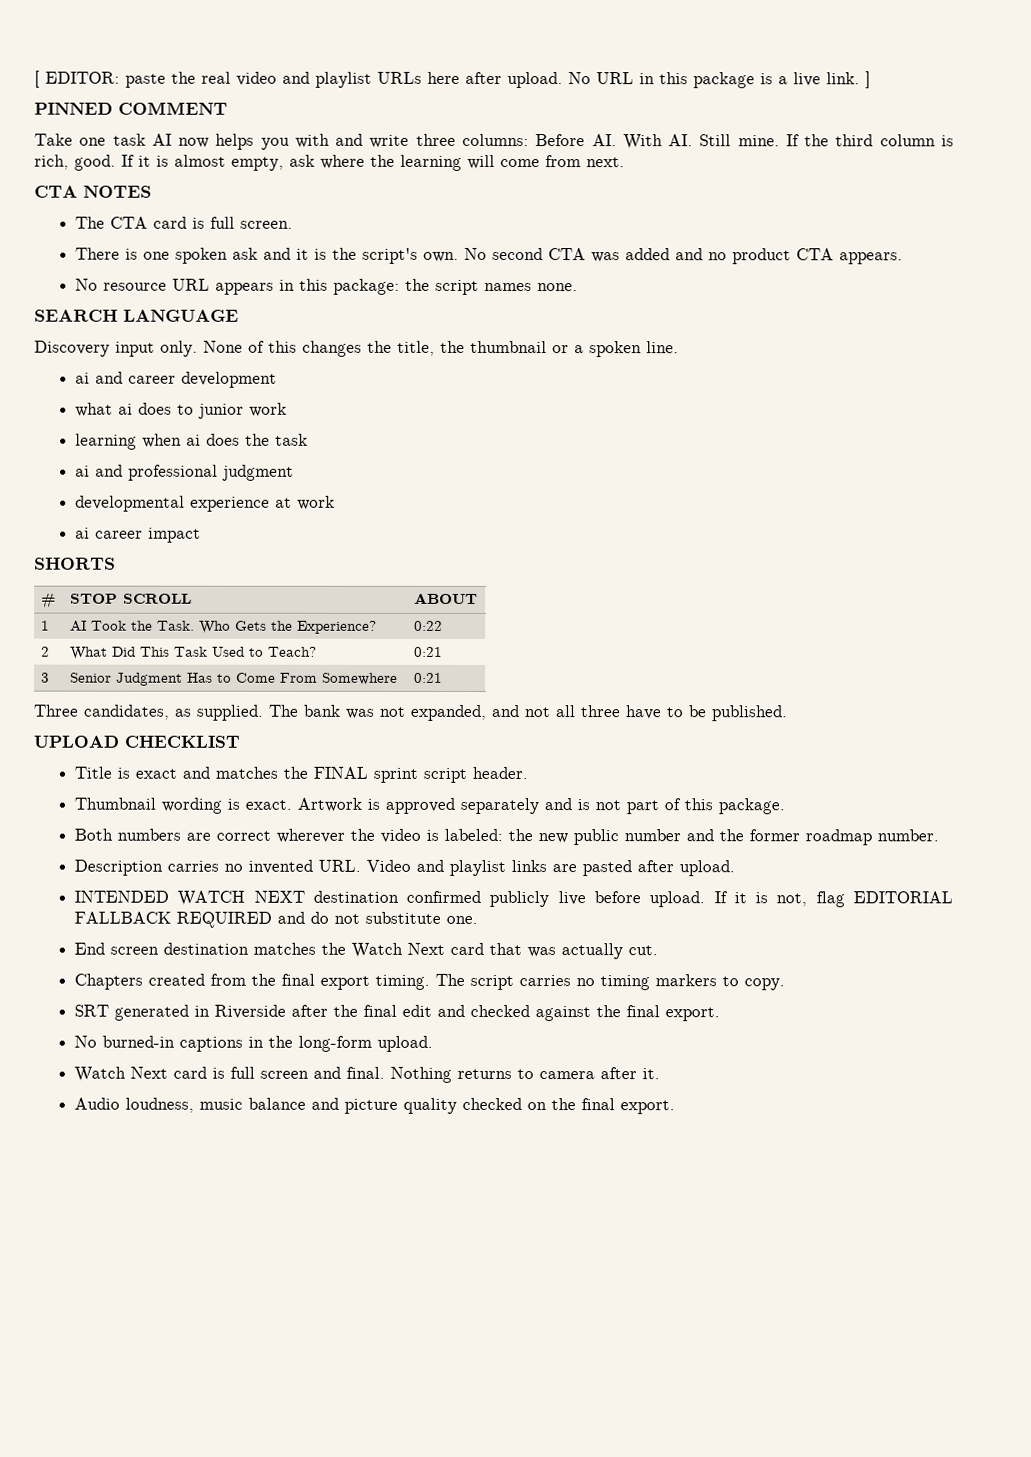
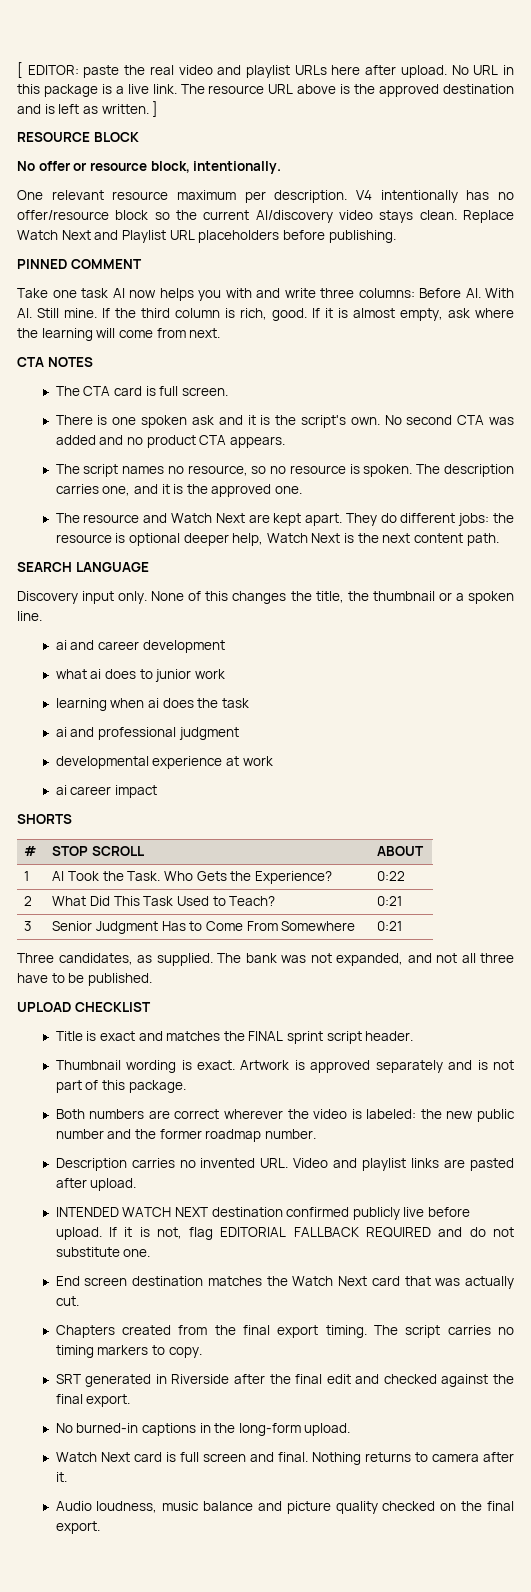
- No URL in this package is a live link. ]
+ No URL in this package is a live link. The resource URL above is the approved destination and is left as written. ]
+ RESOURCE BLOCK
+ No offer or resource block, intentionally.
+ One relevant resource maximum per description. V4 intentionally has no offer/resource block so the current AI/discovery video stays clean. Replace Watch Next and Playlist URL placeholders before publishing.
- No resource URL appears in this package: the script names none.
+ The script names no resource, so no resource is spoken. The description carries one, and it is the approved one.
+ The resource and Watch Next are kept apart. They do different jobs: the resource is optional deeper help, Watch Next is the next content path.

